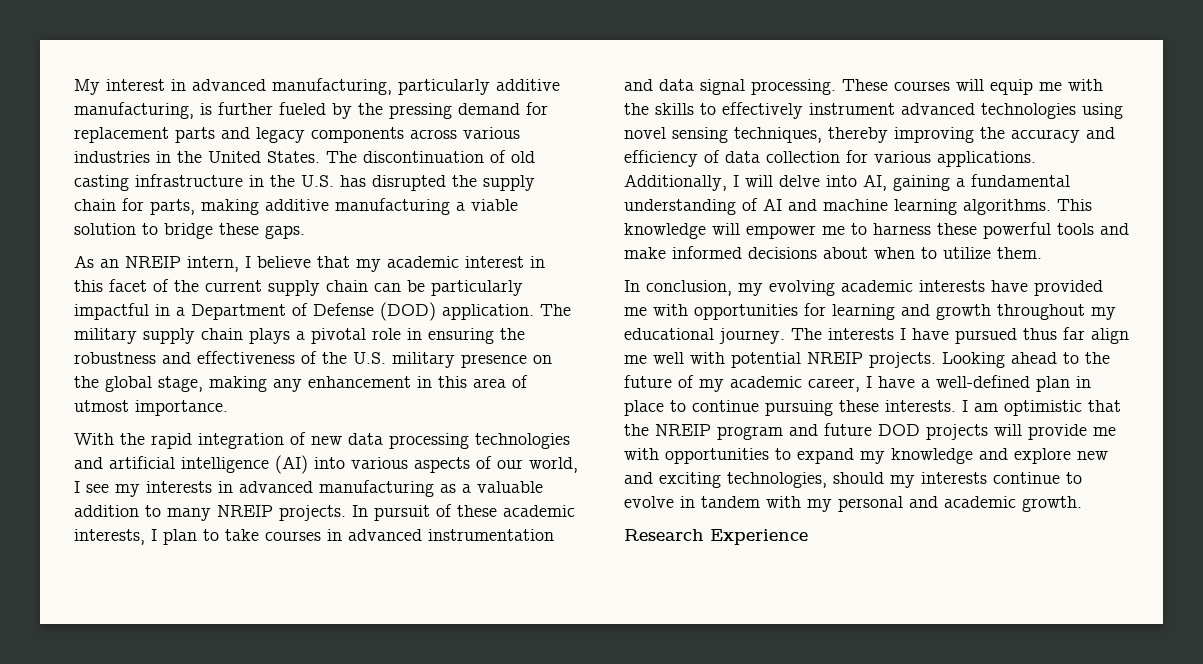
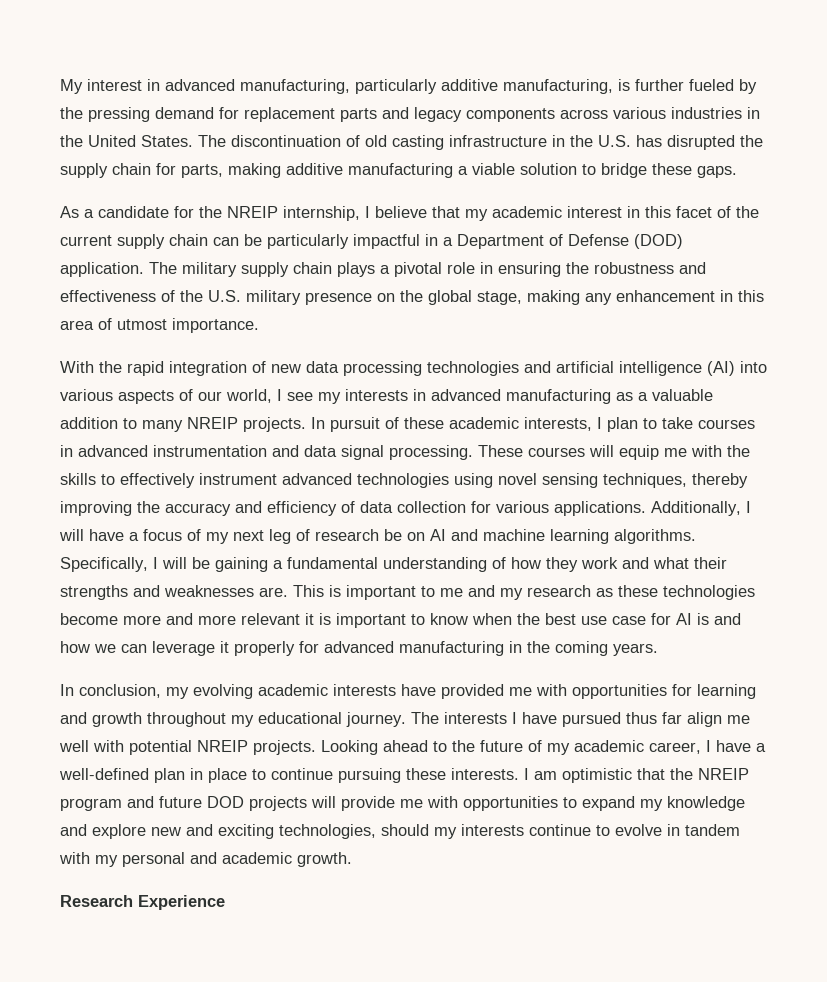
- As an NREIP intern, I believe that my academic interest in this facet of the current supply chain can be particularly impactful in a Department of Defense (DOD) application.
+ As a candidate for the NREIP internship, I believe that my academic interest in this facet of the current supply chain can be particularly impactful in a Department of Defense (DOD) application.
- Additionally, I will delve into AI, gaining a fundamental understanding of AI and machine learning algorithms. This knowledge will empower me to harness these powerful tools and make informed decisions about when to utilize them.
+ Additionally, I will have a focus of my next leg of research be on AI and machine learning algorithms. Specifically, I will be gaining a fundamental understanding of how they work and what their strengths and weaknesses are. This is important to me and my research as these technologies become more and more relevant it is important to know when the best use case for AI is and how we can leverage it properly for advanced manufacturing in the coming years.

